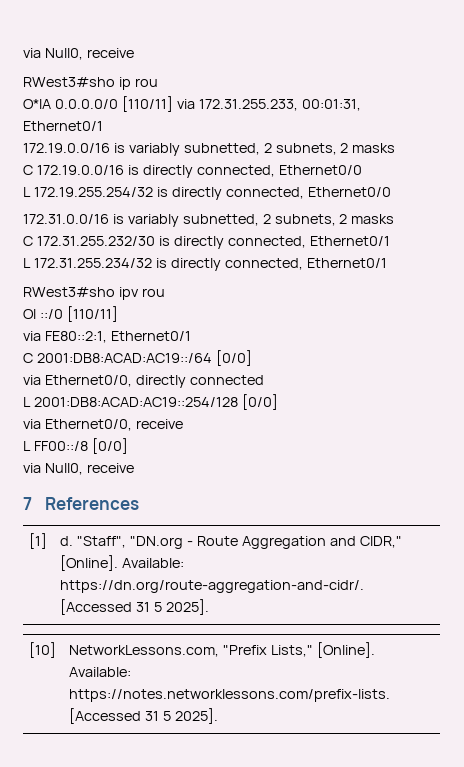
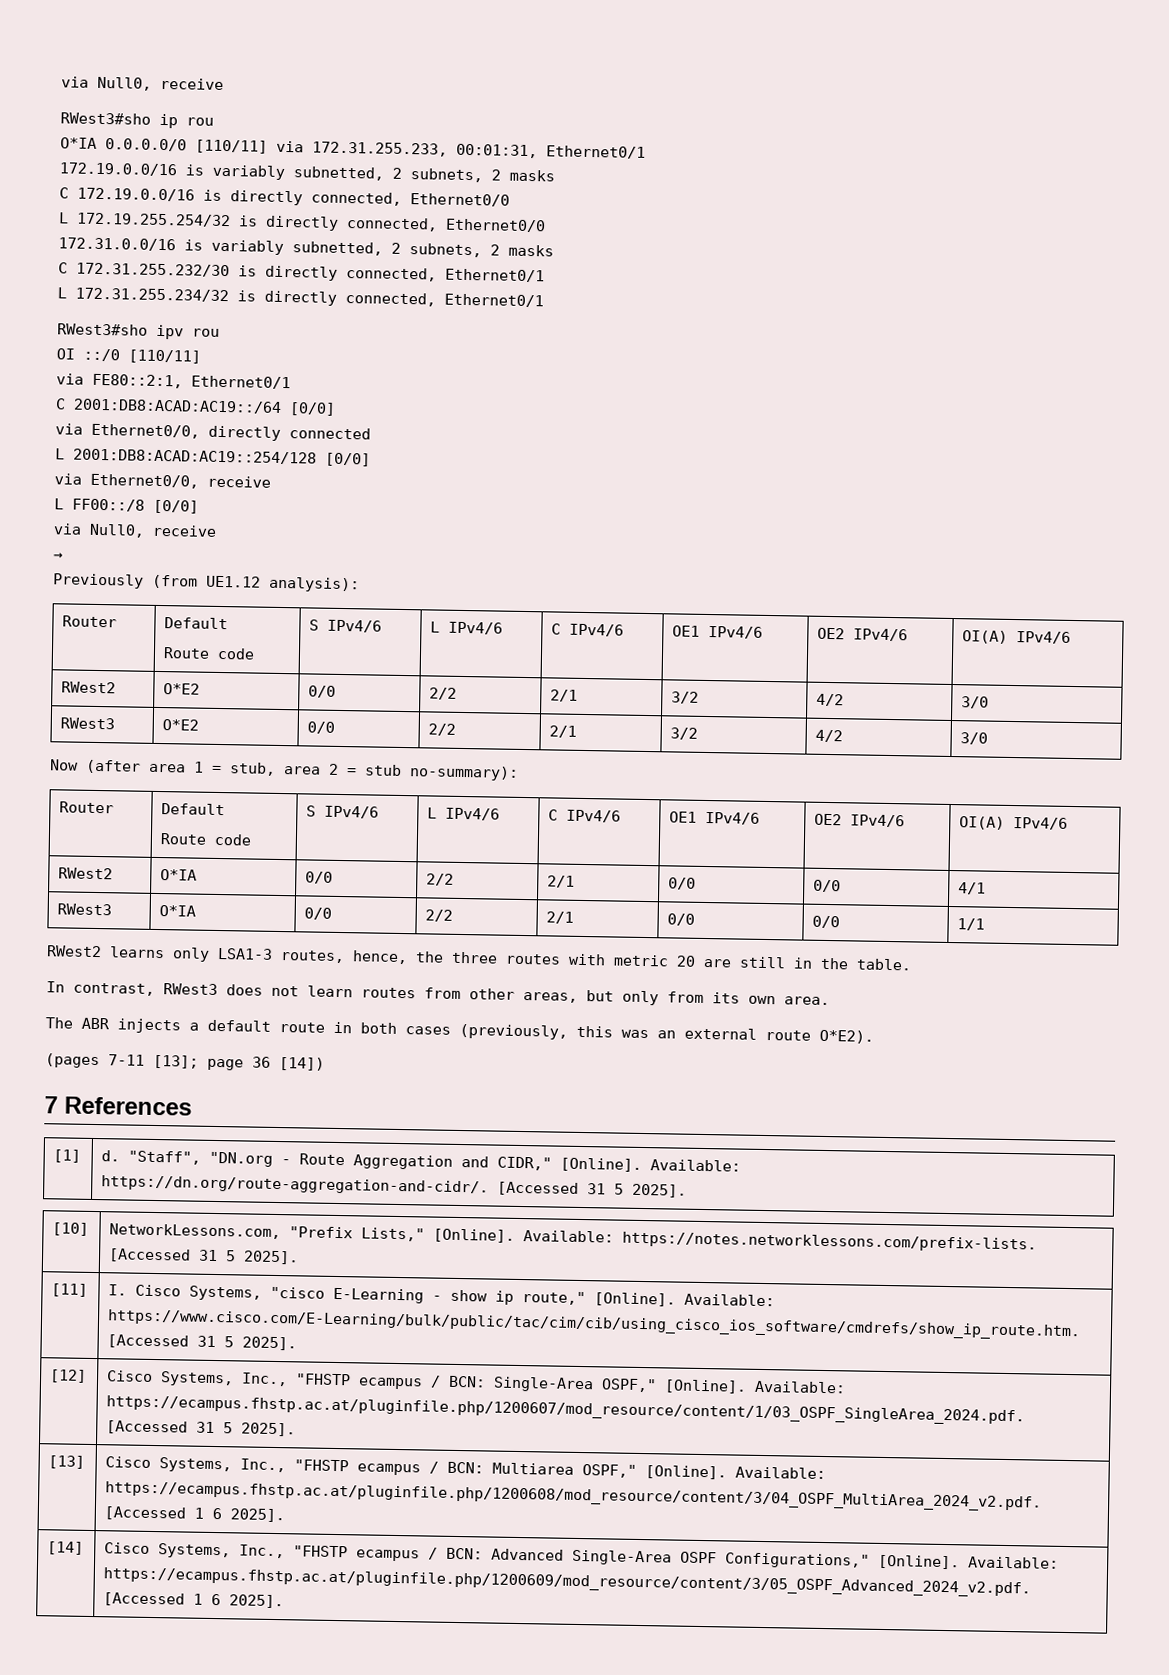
+ →
+ Previously (from UE1.12 analysis):
+ Router | Default
+ Route code | S IPv4/6 | L IPv4/6 | C IPv4/6 | OE1 IPv4/6 | OE2 IPv4/6 | OI(A) IPv4/6
+ RWest2 | O*E2 | 0/0 | 2/2 | 2/1 | 3/2 | 4/2 | 3/0
+ RWest3 | O*E2 | 0/0 | 2/2 | 2/1 | 3/2 | 4/2 | 3/0
+ Now (after area 1 = stub, area 2 = stub no-summary):
+ Router | Default
+ Route code | S IPv4/6 | L IPv4/6 | C IPv4/6 | OE1 IPv4/6 | OE2 IPv4/6 | OI(A) IPv4/6
+ RWest2 | O*IA | 0/0 | 2/2 | 2/1 | 0/0 | 0/0 | 4/1
+ RWest3 | O*IA | 0/0 | 2/2 | 2/1 | 0/0 | 0/0 | 1/1
+ RWest2 learns only LSA1-3 routes, hence, the three routes with metric 20 are still in the table.
+ In contrast, RWest3 does not learn routes from other areas, but only from its own area.
+ The ABR injects a default route in both cases (previously, this was an external route O*E2).
+ (pages 7-11 [13]; page 36 [14])
+ [11] | I. Cisco Systems, "cisco E-Learning - show ip route," [Online]. Available: https://www.cisco.com/E-Learning/bulk/public/tac/cim/cib/using_cisco_ios_software/cmdrefs/show_ip_route.htm. [Accessed 31 5 2025].
+ [12] | Cisco Systems, Inc., "FHSTP ecampus / BCN: Single-Area OSPF," [Online]. Available: https://ecampus.fhstp.ac.at/pluginfile.php/1200607/mod_resource/content/1/03_OSPF_SingleArea_2024.pdf. [Accessed 31 5 2025].
+ [13] | Cisco Systems, Inc., "FHSTP ecampus / BCN: Multiarea OSPF," [Online]. Available: https://ecampus.fhstp.ac.at/pluginfile.php/1200608/mod_resource/content/3/04_OSPF_MultiArea_2024_v2.pdf. [Accessed 1 6 2025].
+ [14] | Cisco Systems, Inc., "FHSTP ecampus / BCN: Advanced Single-Area OSPF Configurations," [Online]. Available: https://ecampus.fhstp.ac.at/pluginfile.php/1200609/mod_resource/content/3/05_OSPF_Advanced_2024_v2.pdf. [Accessed 1 6 2025].

